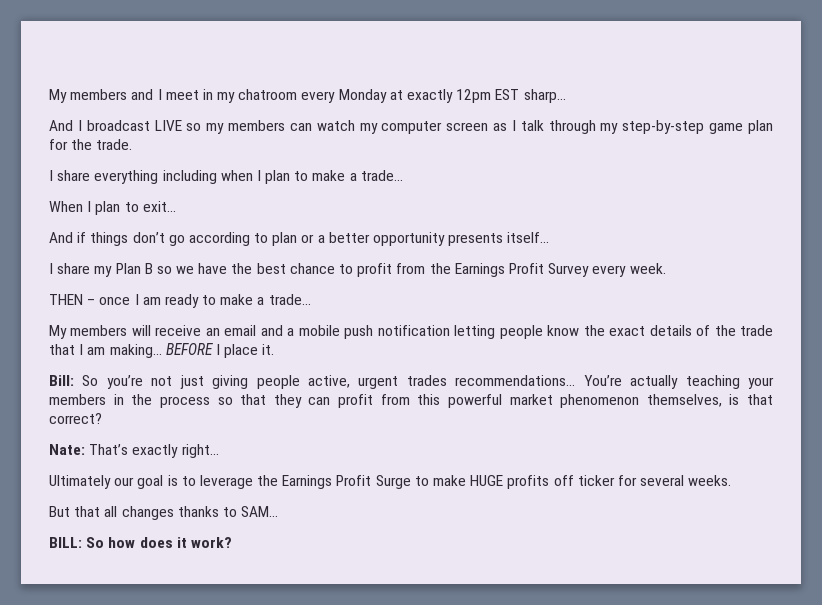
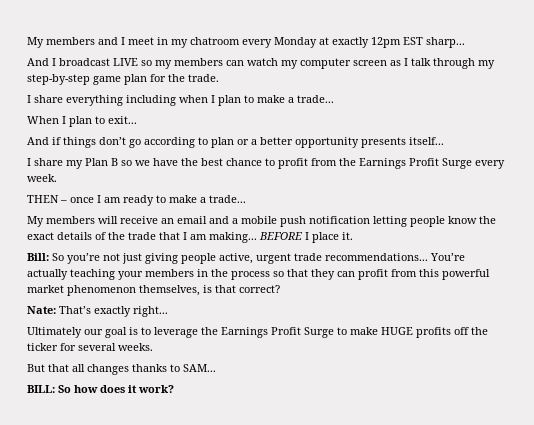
- I share my Plan B so we have the best chance to profit from the Earnings Profit Survey every week.
+ I share my Plan B so we have the best chance to profit from the Earnings Profit Surge every week.
- Bill: So you’re not just giving people active, urgent trades recommendations...
+ Bill: So you’re not just giving people active, urgent trade recommendations...
- Ultimately our goal is to leverage the Earnings Profit Surge to make HUGE profits off ticker for several weeks.
+ Ultimately our goal is to leverage the Earnings Profit Surge to make HUGE profits off the ticker for several weeks.

